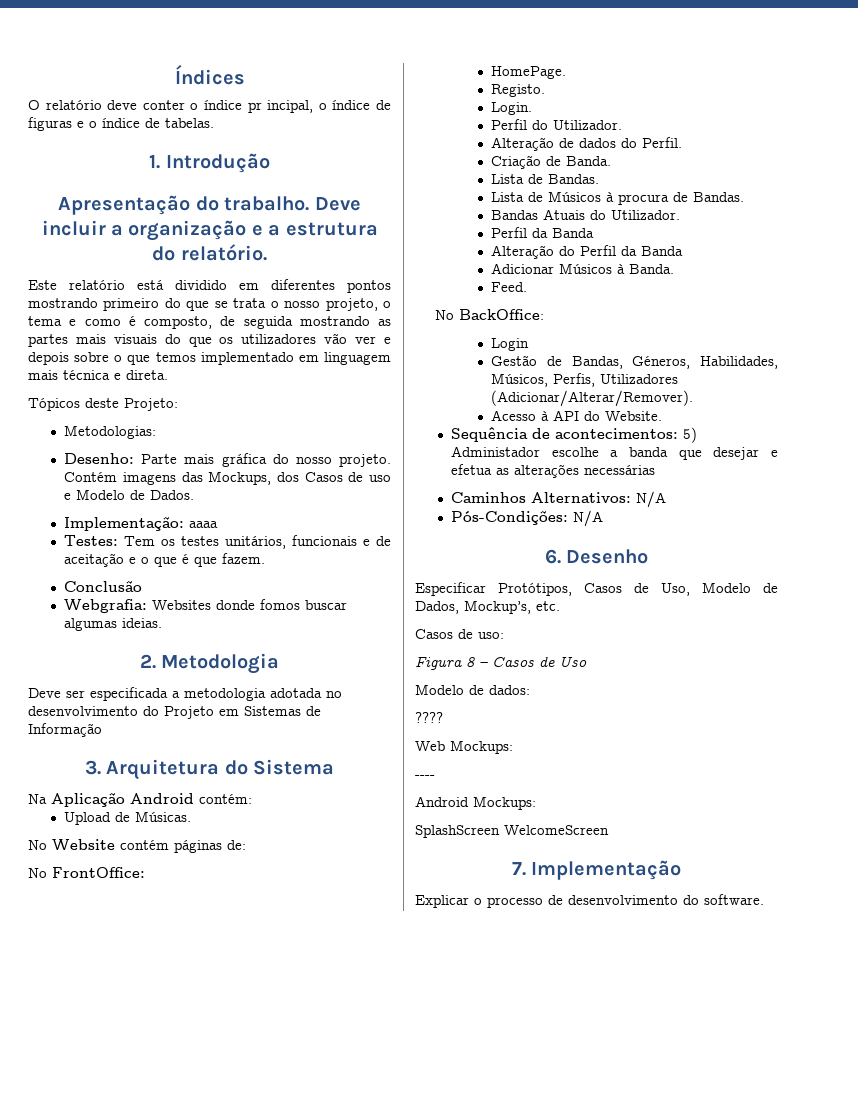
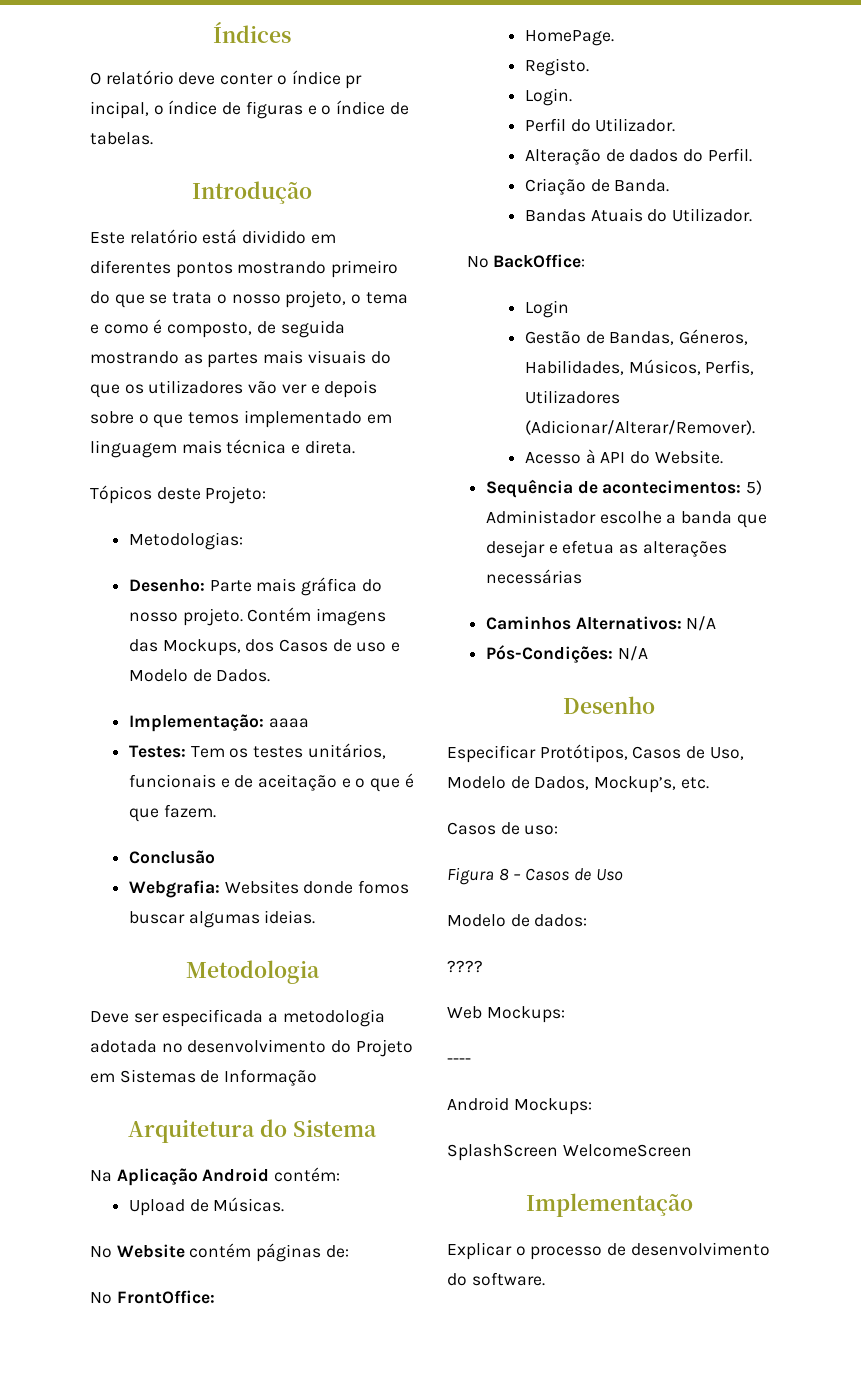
- 1. Introdução
+ Introdução
- Apresentação do trabalho. Deve incluir a organização e a estrutura do relatório.
- 2. Metodologia
+ Metodologia
- 3. Arquitetura do Sistema
+ Arquitetura do Sistema
- Lista de Bandas.
- Lista de Músicos à procura de Bandas.
  Bandas Atuais do Utilizador.
- Perfil da Banda
- Alteração do Perfil da Banda
- Adicionar Músicos à Banda.
- Feed.
- 6. Desenho
+ Desenho
- 7. Implementação
+ Implementação

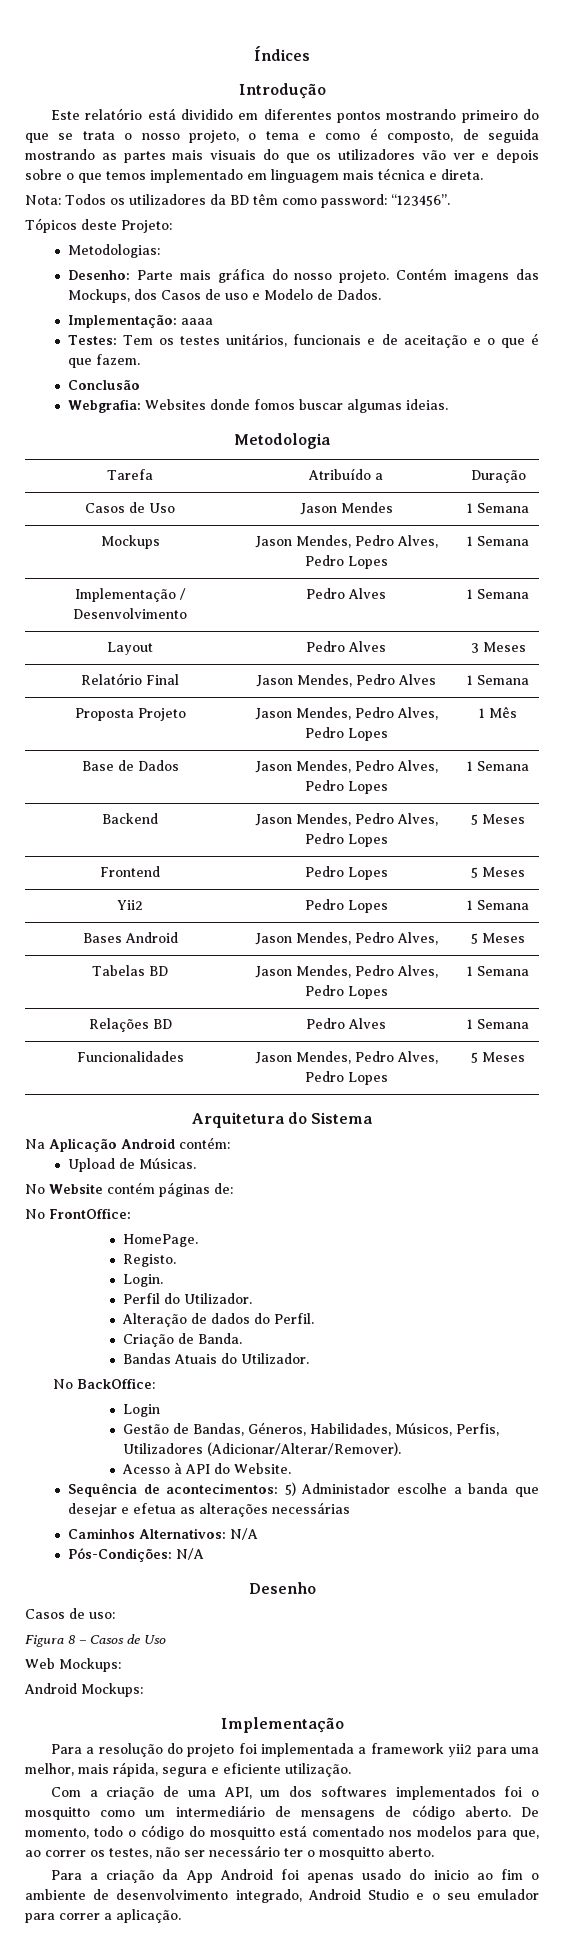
- O relatório deve conter o índice pr incipal, o índice de figuras e o índice de tabelas.
+ Nota: Todos os utilizadores da BD têm como password: “123456”.
- Deve ser especificada a metodologia adotada no desenvolvimento do Projeto em Sistemas de Informação
+ Tarefa | Atribuído a | Duração
+ Casos de Uso | Jason Mendes | 1 Semana
+ Mockups | Jason Mendes, Pedro Alves, Pedro Lopes | 1 Semana
+ Implementação / Desenvolvimento | Pedro Alves | 1 Semana
+ Layout | Pedro Alves | 3 Meses
+ Relatório Final | Jason Mendes, Pedro Alves | 1 Semana
+ Proposta Projeto | Jason Mendes, Pedro Alves, Pedro Lopes | 1 Mês
+ Base de Dados | Jason Mendes, Pedro Alves, Pedro Lopes | 1 Semana
+ Backend | Jason Mendes, Pedro Alves, Pedro Lopes | 5 Meses
+ Frontend | Pedro Lopes | 5 Meses
+ Yii2 | Pedro Lopes | 1 Semana
+ Bases Android | Jason Mendes, Pedro Alves, | 5 Meses
+ Tabelas BD | Jason Mendes, Pedro Alves, Pedro Lopes | 1 Semana
+ Relações BD | Pedro Alves | 1 Semana
+ Funcionalidades | Jason Mendes, Pedro Alves, Pedro Lopes | 5 Meses
- Especificar Protótipos, Casos de Uso, Modelo de Dados, Mockup’s, etc.
- Modelo de dados:
- ????
- ----
- SplashScreen WelcomeScreen
- Explicar o processo de desenvolvimento do software.
+ Para a resolução do projeto foi implementada a framework yii2 para uma melhor, mais rápida, segura e eficiente utilização.
+ Com a criação de uma API, um dos softwares implementados foi o mosquitto como um intermediário de mensagens de código aberto. De momento, todo o código do mosquitto está comentado nos modelos para que, ao correr os testes, não ser necessário ter o mosquitto aberto.
+ Para a criação da App Android foi apenas usado do inicio ao fim o ambiente de desenvolvimento integrado, Android Studio e o seu emulador para correr a aplicação.

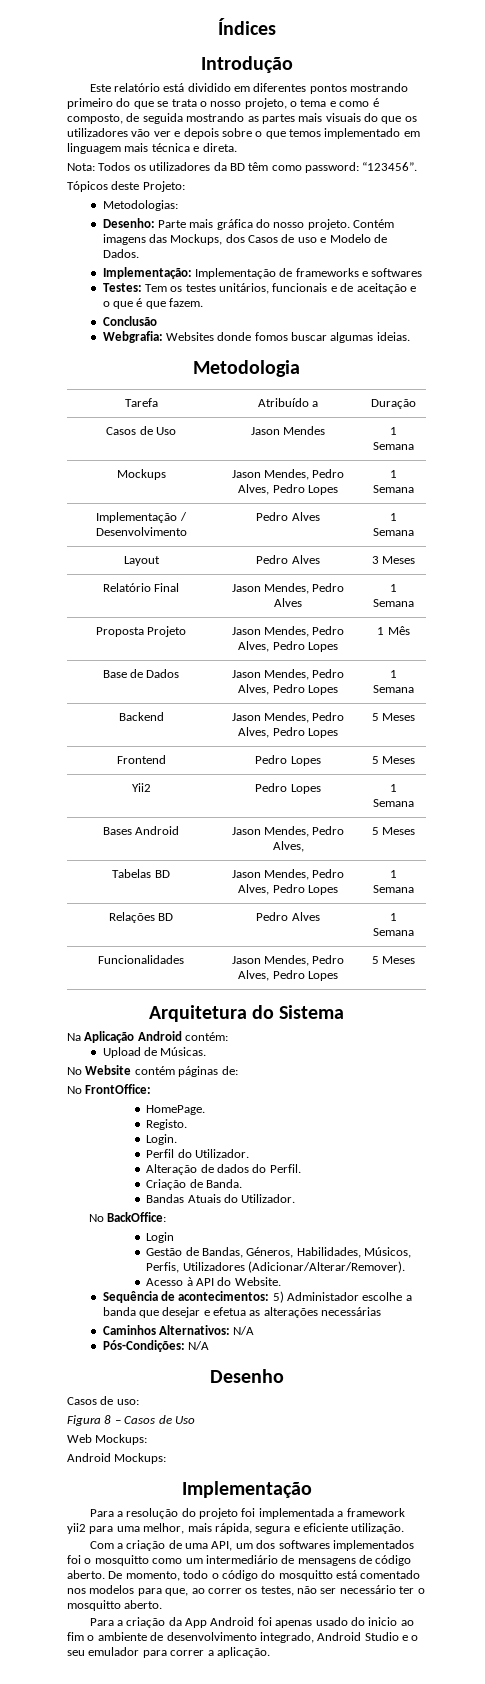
- Implementação: aaaa
+ Implementação: Implementação de frameworks e softwares

